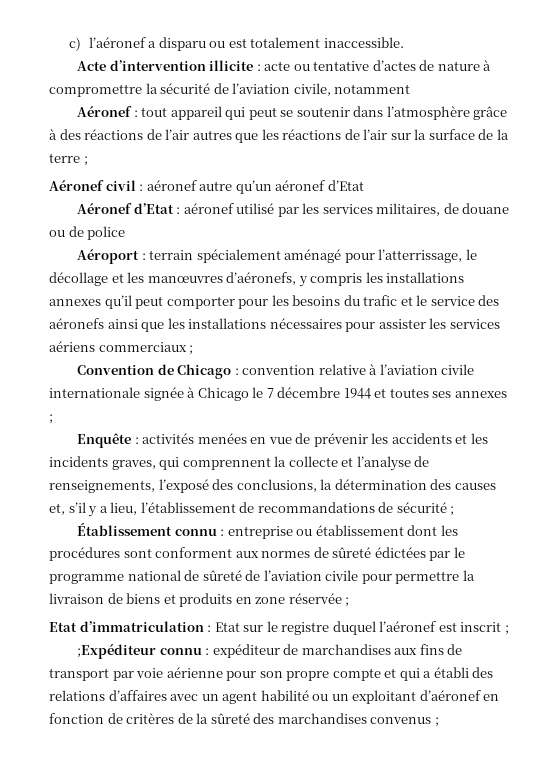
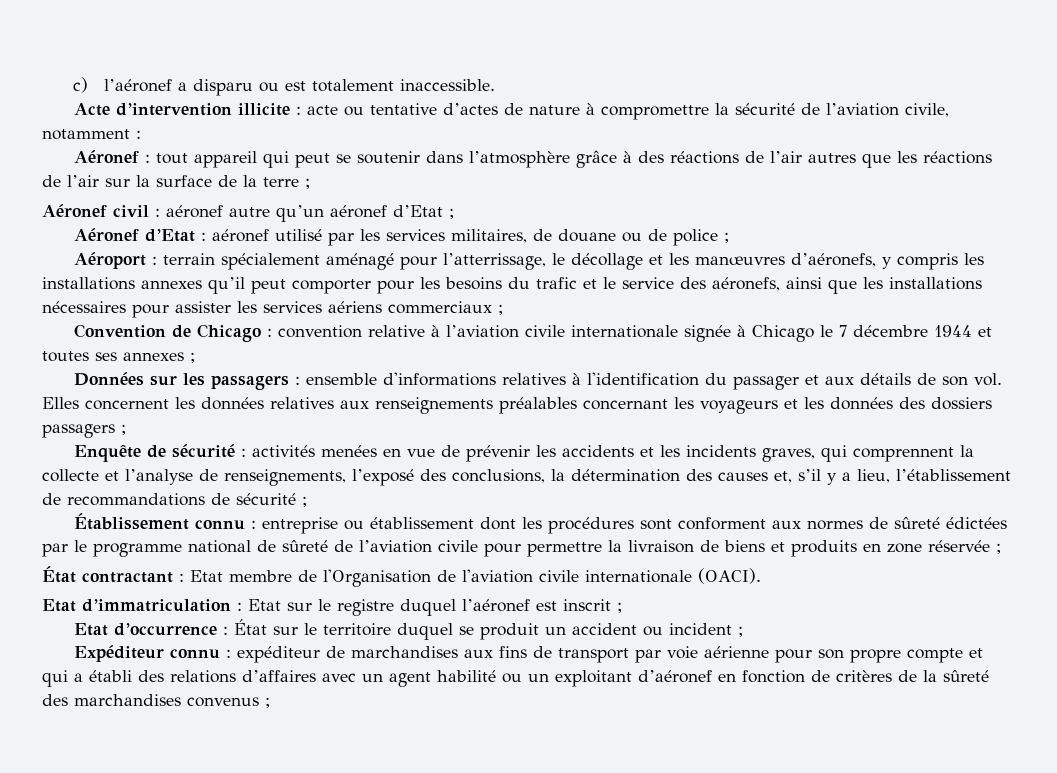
- Acte d’intervention illicite : acte ou tentative d’actes de nature à compromettre la sécurité de l’aviation civile, notamment
+ Acte d’intervention illicite : acte ou tentative d’actes de nature à compromettre la sécurité de l’aviation civile, notamment :
- Aéronef civil : aéronef autre qu’un aéronef d’Etat
+ Aéronef civil : aéronef autre qu’un aéronef d’Etat ;
- Aéronef d’Etat : aéronef utilisé par les services militaires, de douane ou de police
+ Aéronef d’Etat : aéronef utilisé par les services militaires, de douane ou de police ;
- Aéroport : terrain spécialement aménagé pour l’atterrissage, le décollage et les manœuvres d’aéronefs, y compris les installations annexes qu’il peut comporter pour les besoins du trafic et le service des aéronefs ainsi que les installations nécessaires pour assister les services aériens commerciaux ;
+ Aéroport : terrain spécialement aménagé pour l’atterrissage, le décollage et les manœuvres d’aéronefs, y compris les installations annexes qu’il peut comporter pour les besoins du trafic et le service des aéronefs, ainsi que les installations nécessaires pour assister les services aériens commerciaux ;
+ Données sur les passagers : ensemble d'informations relatives à l'identification du passager et aux détails de son vol. Elles concernent les données relatives aux renseignements préalables concernant les voyageurs et les données des dossiers passagers ;
- Enquête : activités menées en vue de prévenir les accidents et les incidents graves, qui comprennent la collecte et l’analyse de renseignements, l’exposé des conclusions, la détermination des causes et, s’il y a lieu, l’établissement de recommandations de sécurité ;
+ Enquête de sécurité : activités menées en vue de prévenir les accidents et les incidents graves, qui comprennent la collecte et l’analyse de renseignements, l’exposé des conclusions, la détermination des causes et, s’il y a lieu, l’établissement de recommandations de sécurité ;
+ État contractant : Etat membre de l'Organisation de l'aviation civile internationale (OACI).
- ;Expéditeur connu : expéditeur de marchandises aux fins de transport par voie aérienne pour son propre compte et qui a établi des relations d’affaires avec un agent habilité ou un exploitant d’aéronef en fonction de critères de la sûreté des marchandises convenus ;
+ Etat d’occurrence : État sur le territoire duquel se produit un accident ou incident ;
+ Expéditeur connu : expéditeur de marchandises aux fins de transport par voie aérienne pour son propre compte et qui a établi des relations d’affaires avec un agent habilité ou un exploitant d’aéronef en fonction de critères de la sûreté des marchandises convenus ;

